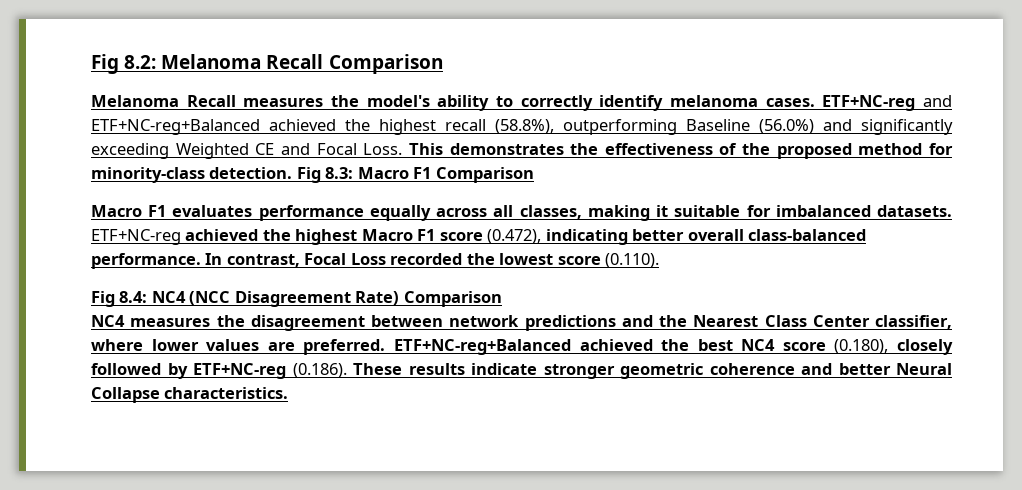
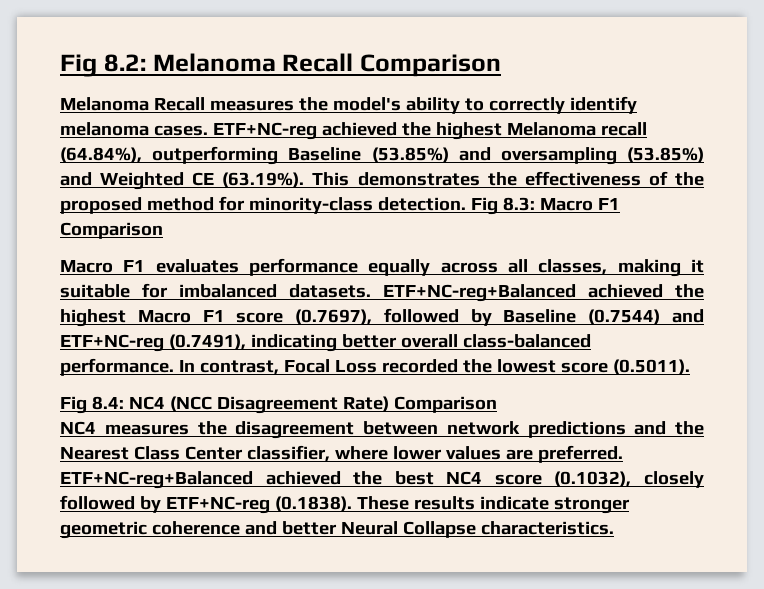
- ETF+NC-reg and ETF+NC-reg+Balanced achieved the highest recall (58.8%), outperforming Baseline (56.0%) and significantly exceeding Weighted CE and Focal Loss. This demonstrates the effectiveness of the proposed method for minority-class detection.
+ ETF+NC-reg achieved the highest Melanoma recall (64.84%), outperforming Baseline (53.85%) and oversampling (53.85%) and Weighted CE (63.19%). This demonstrates the effectiveness of the proposed method for minority-class detection.
- ETF+NC-reg achieved the highest Macro F1 score (0.472), indicating better overall class-balanced performance.
+ ETF+NC-reg+Balanced achieved the highest Macro F1 score (0.7697), followed by Baseline (0.7544) and ETF+NC-reg (0.7491), indicating better overall class-balanced performance.
- In contrast, Focal Loss recorded the lowest score (0.110).
+ In contrast, Focal Loss recorded the lowest score (0.5011).
- ETF+NC-reg+Balanced achieved the best NC4 score (0.180), closely followed by ETF+NC-reg (0.186). These results indicate stronger geometric coherence and better Neural Collapse characteristics.
+ ETF+NC-reg+Balanced achieved the best NC4 score (0.1032), closely followed by ETF+NC-reg (0.1838). These results indicate stronger geometric coherence and better Neural Collapse characteristics.

